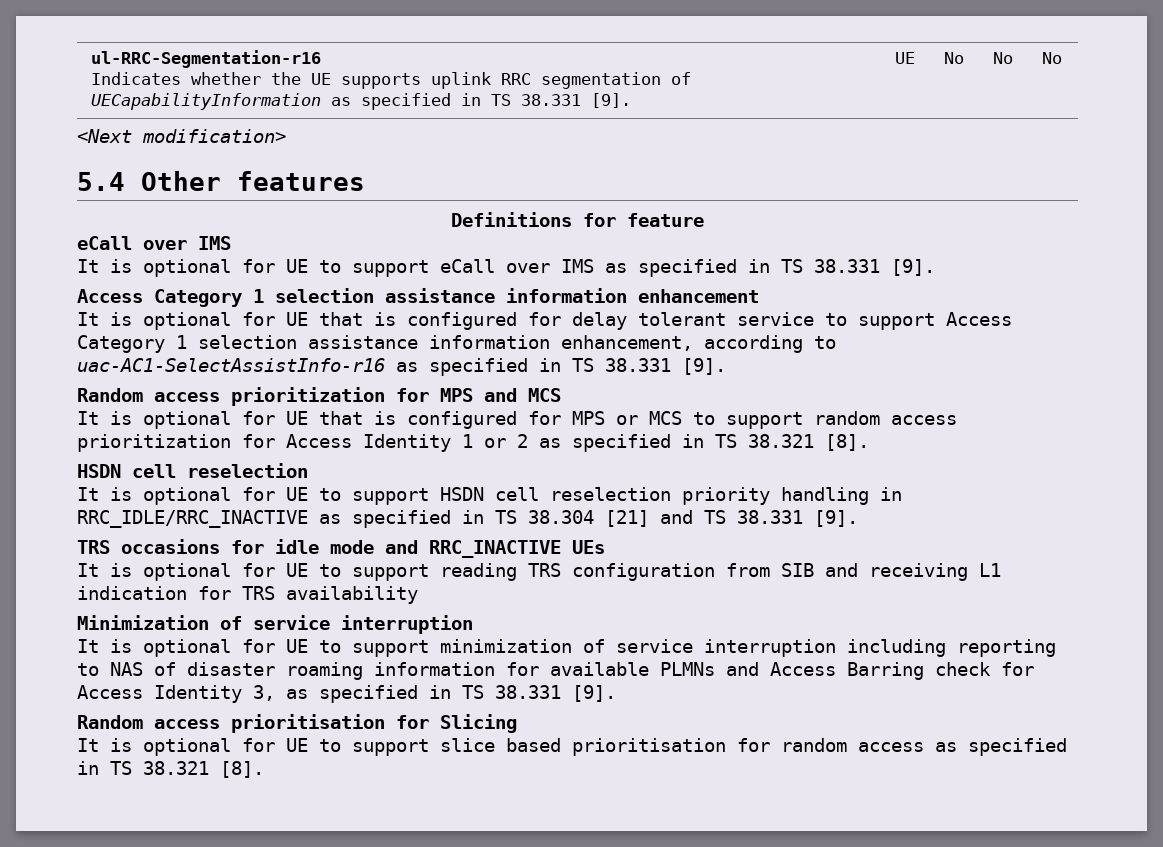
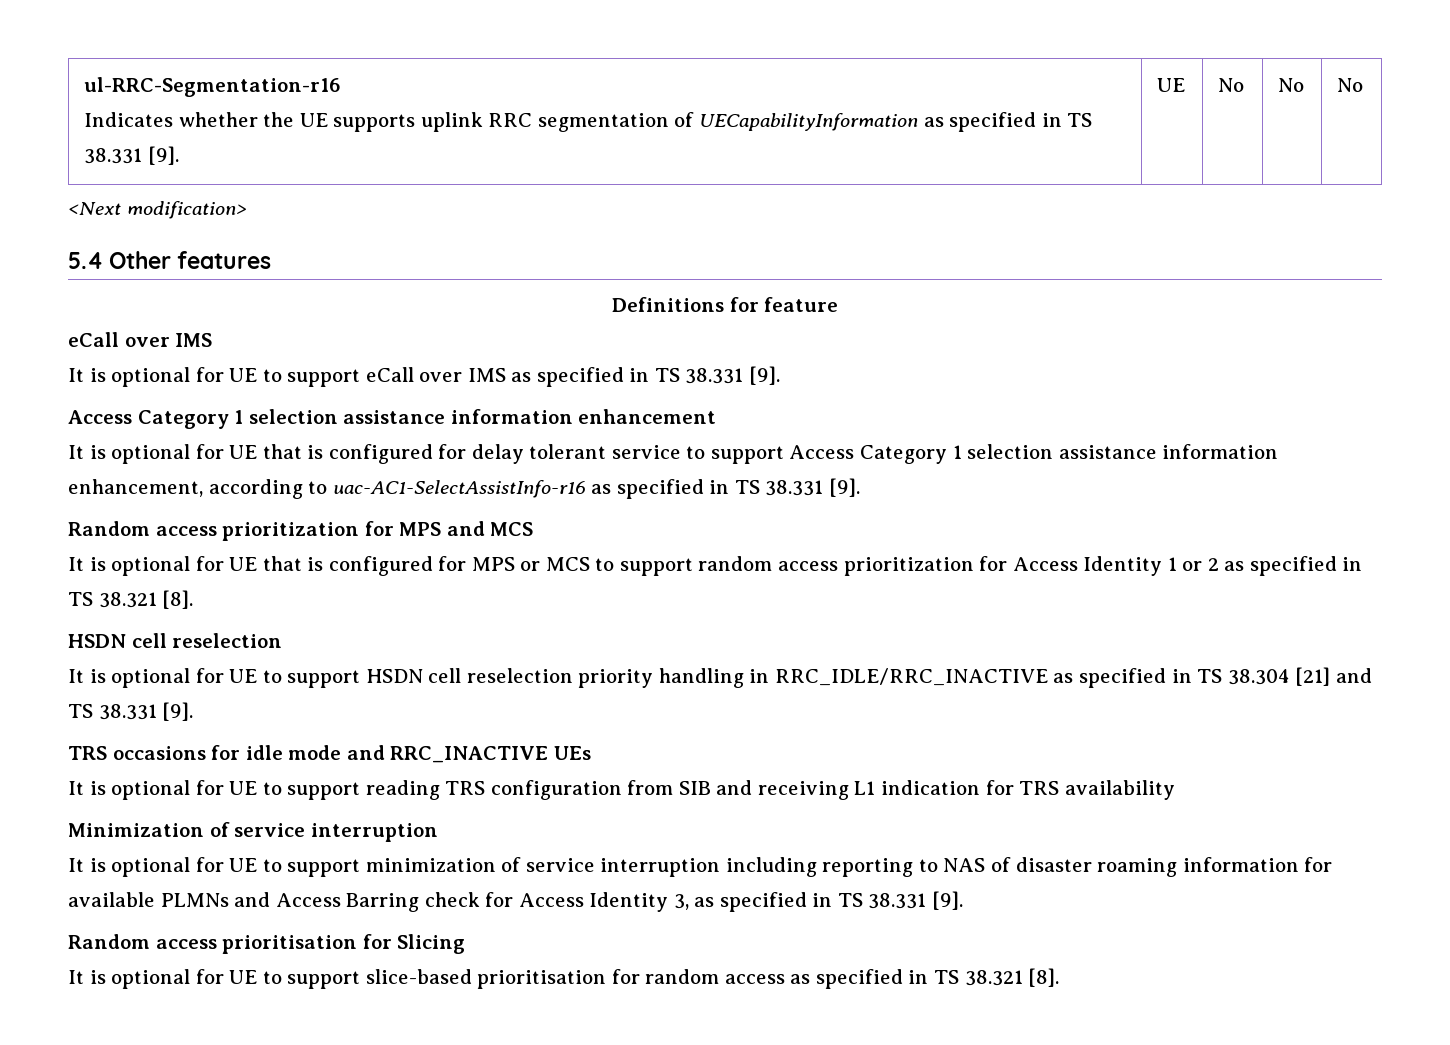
- It is optional for UE to support slice based prioritisation for random access as specified in TS 38.321 [8].
+ It is optional for UE to support slice-based prioritisation for random access as specified in TS 38.321 [8].

